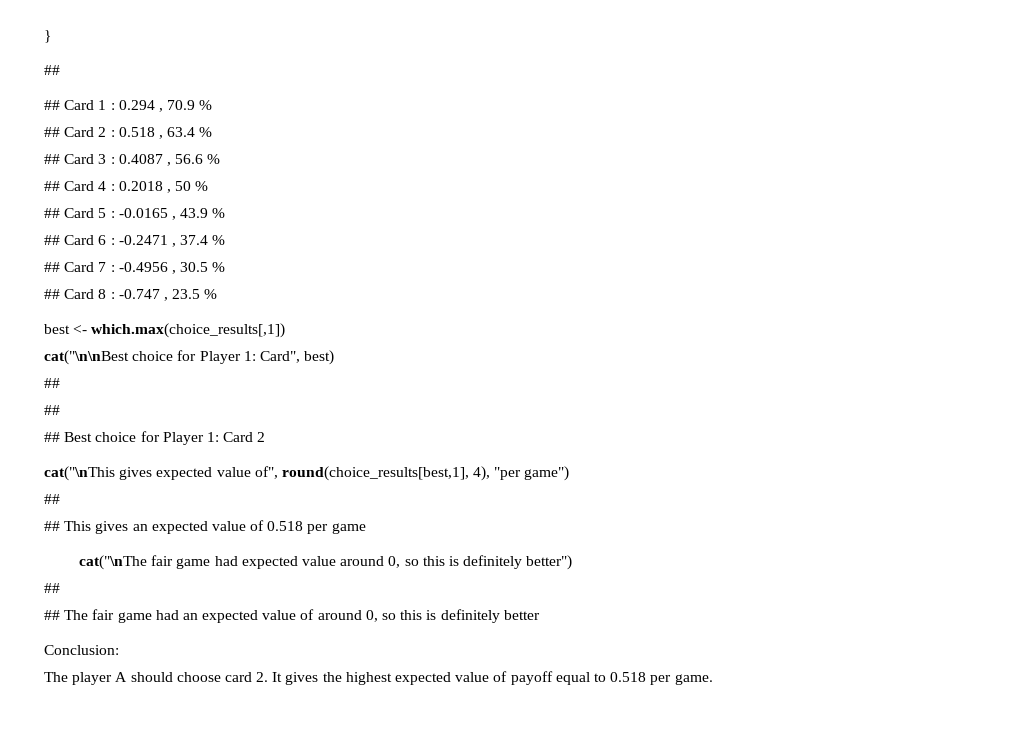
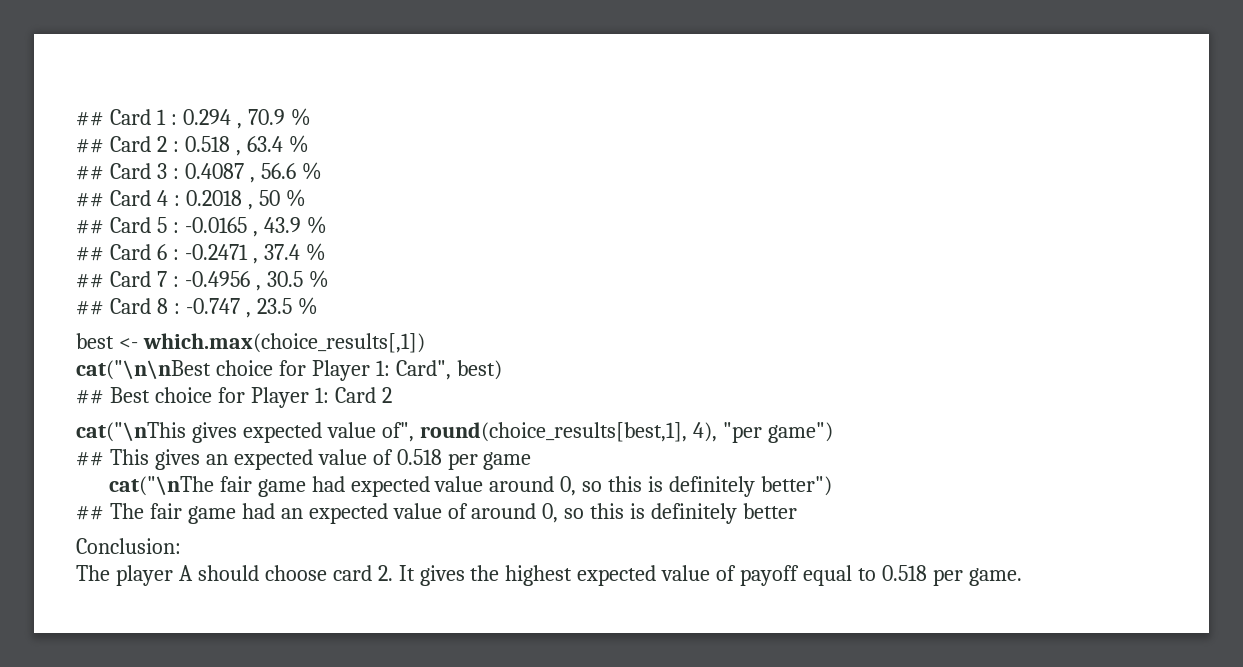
- }
- ##
  cat("\n\nBest choice for Player 1: Card", best)
- ##
- ##
  cat("\nThis gives expected value of", round(choice_results[best,1], 4), "per game")
- ##
  cat("\nThe fair game had expected value around 0, so this is definitely better")
- ##

